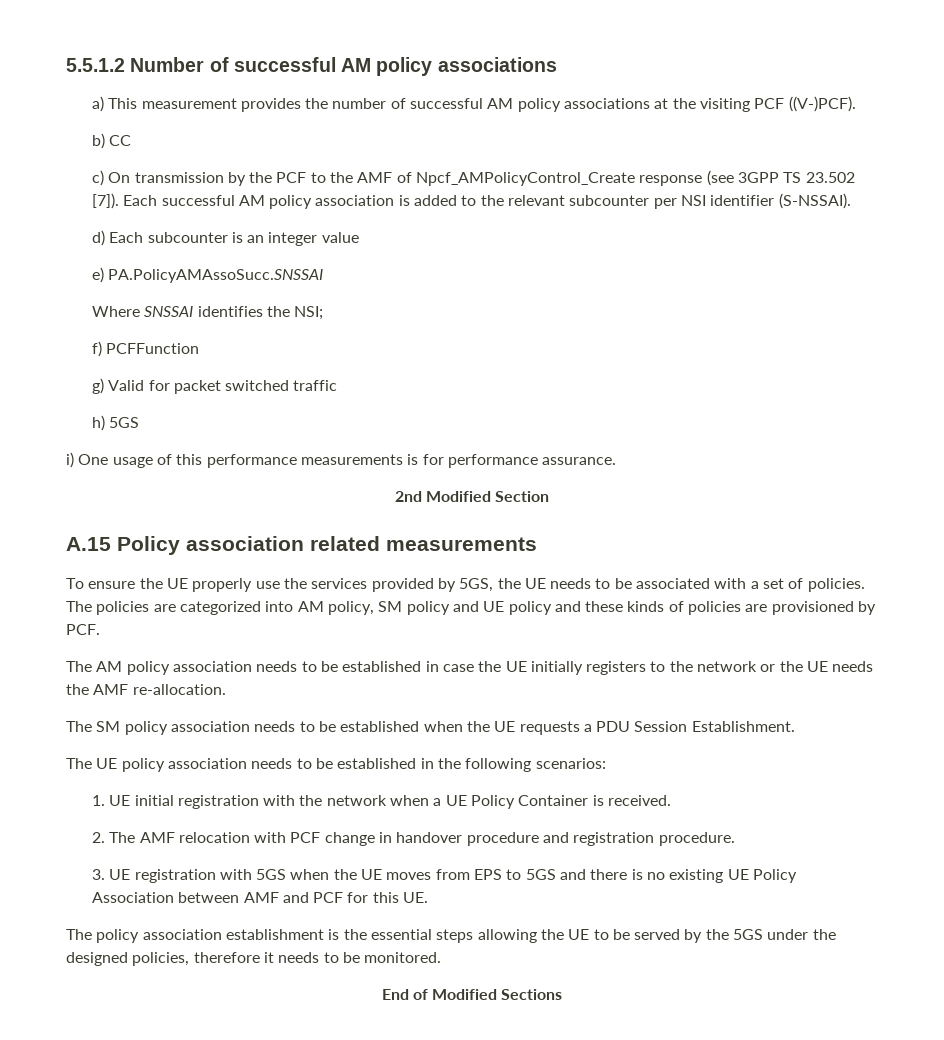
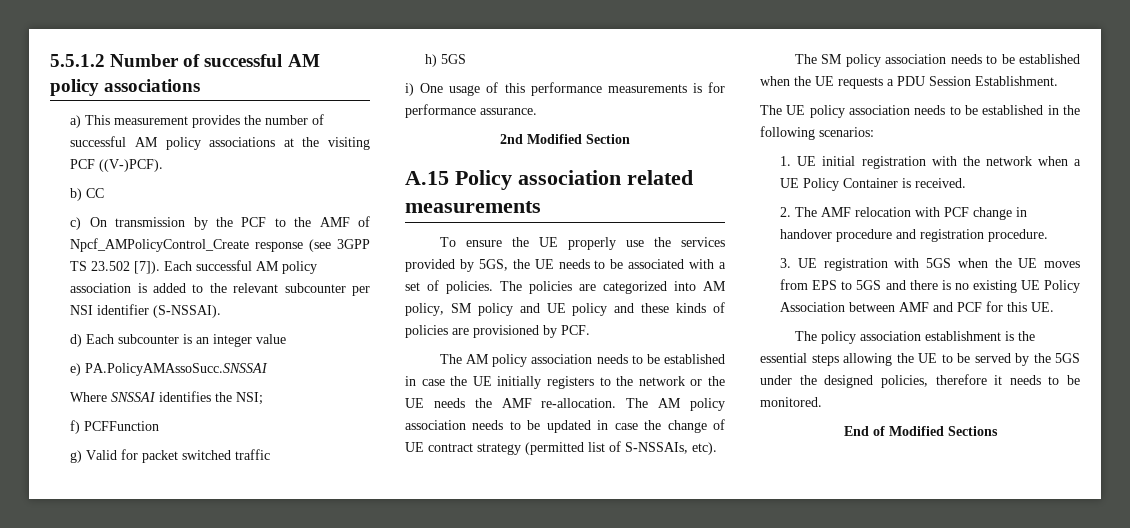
+ The AM policy association needs to be updated in case the change of UE contract strategy (permitted list of S-NSSAIs, etc).

